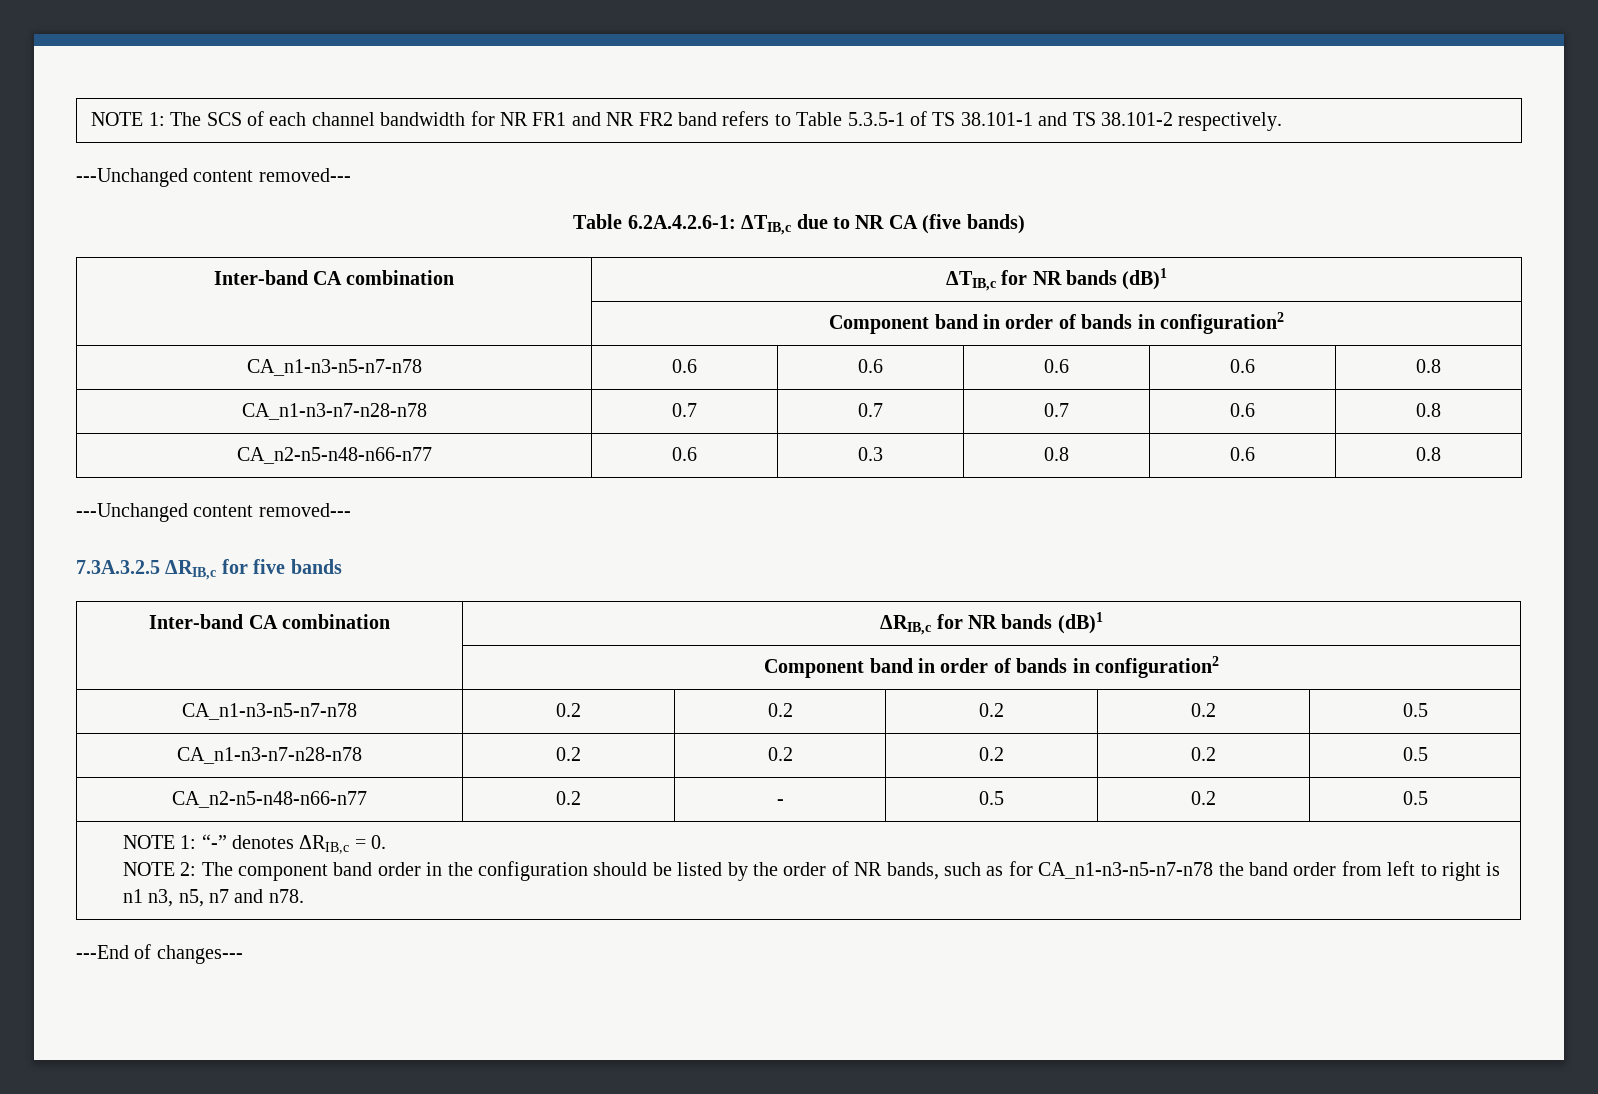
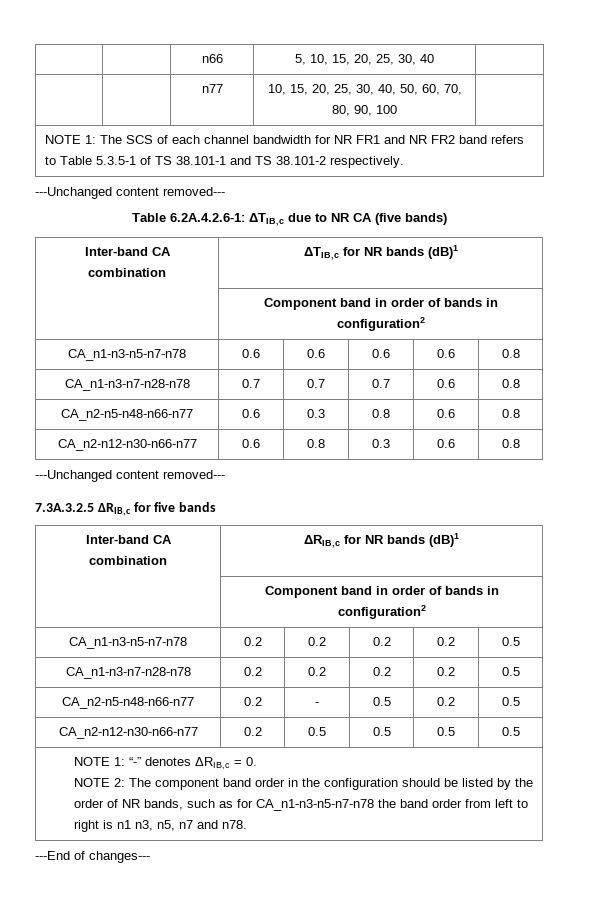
+ | | n66 | 5, 10, 15, 20, 25, 30, 40 |
+ | | n77 | 10, 15, 20, 25, 30, 40, 50, 60, 70, 80, 90, 100 |
+ CA_n2-n12-n30-n66-n77 | 0.6 | 0.8 | 0.3 | 0.6 | 0.8
+ CA_n2-n12-n30-n66-n77 | 0.2 | 0.5 | 0.5 | 0.5 | 0.5

